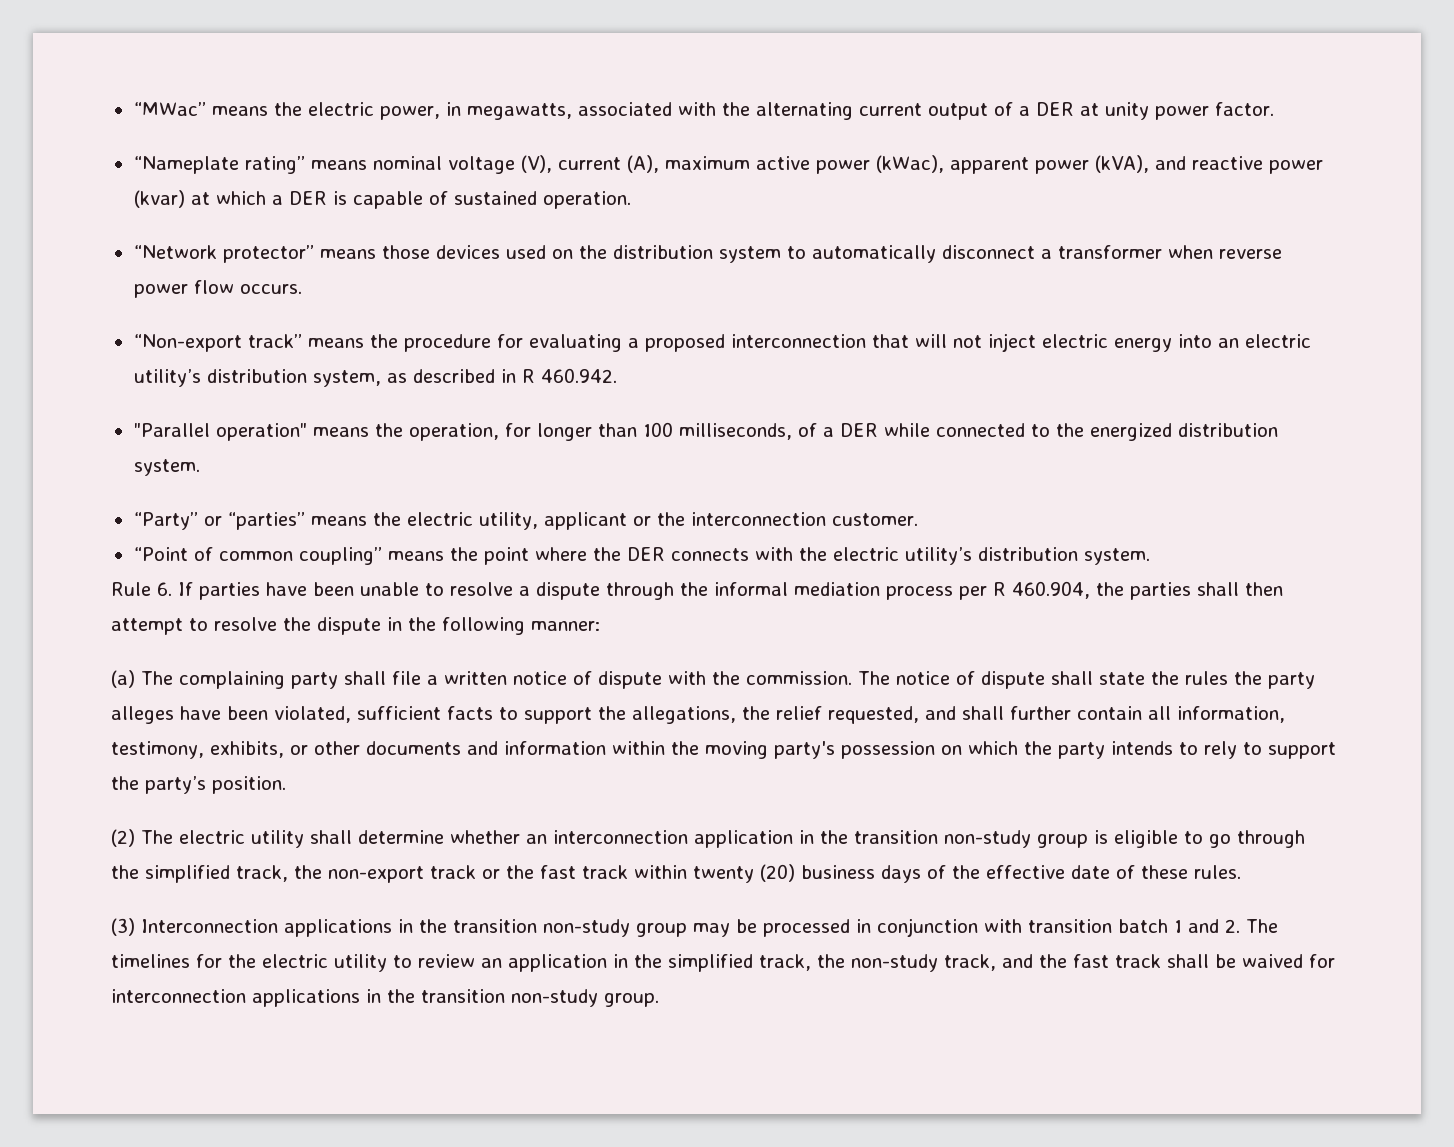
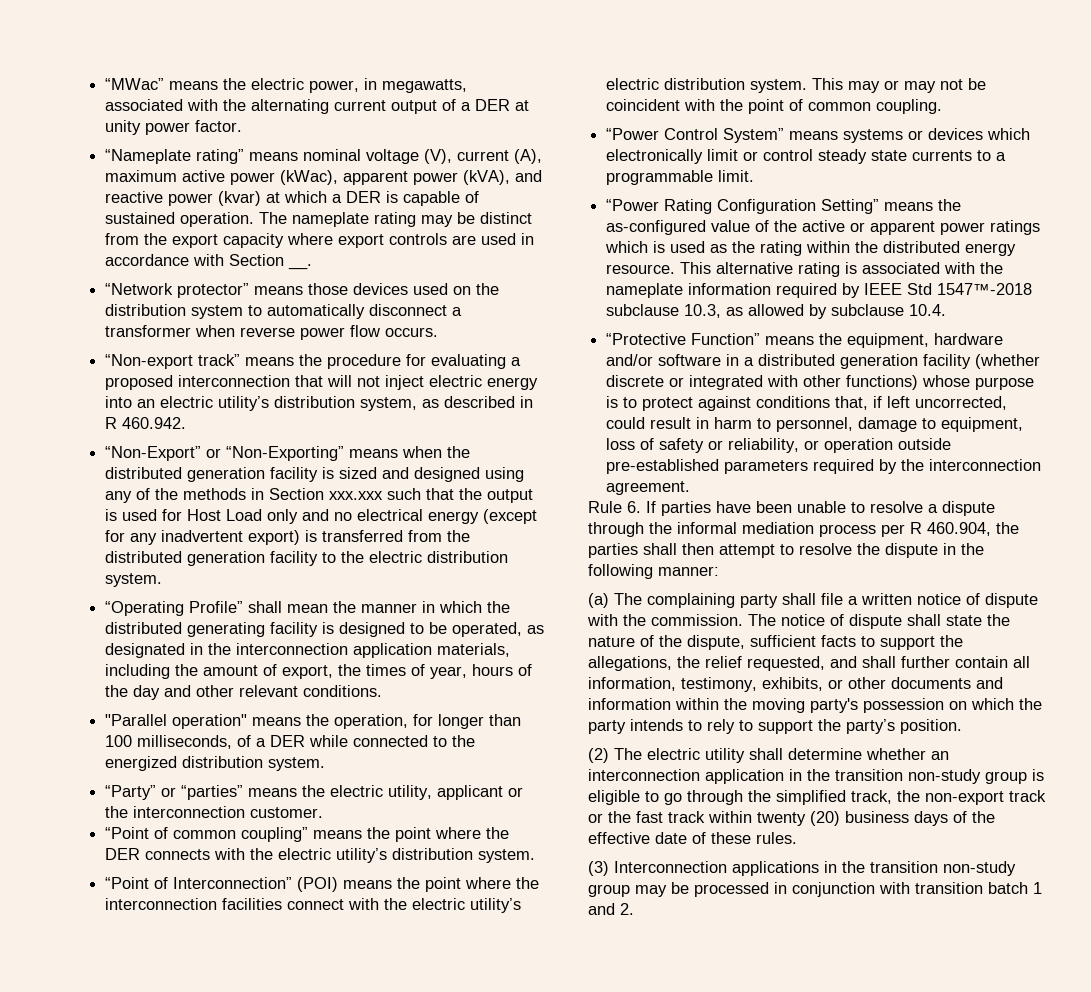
+ The nameplate rating may be distinct from the export capacity where export controls are used in accordance with Section __.
+ “Non-Export” or “Non-Exporting” means when the distributed generation facility is sized and designed using any of the methods in Section xxx.xxx such that the output is used for Host Load only and no electrical energy (except for any inadvertent export) is transferred from the distributed generation facility to the electric distribution system.
+ “Operating Profile” shall mean the manner in which the distributed generating facility is designed to be operated, as designated in the interconnection application materials, including the amount of export, the times of year, hours of the day and other relevant conditions.
+ “Point of Interconnection” (POI) means the point where the interconnection facilities connect with the electric utility’s electric distribution system. This may or may not be coincident with the point of common coupling.
+ “Power Control System” means systems or devices which electronically limit or control steady state currents to a programmable limit.
+ “Power Rating Configuration Setting” means the as-configured value of the active or apparent power ratings which is used as the rating within the distributed energy resource. This alternative rating is associated with the nameplate information required by IEEE Std 1547™-2018 subclause 10.3, as allowed by subclause 10.4.
+ “Protective Function” means the equipment, hardware and/or software in a distributed generation facility (whether discrete or integrated with other functions) whose purpose is to protect against conditions that, if left uncorrected, could result in harm to personnel, damage to equipment, loss of safety or reliability, or operation outside pre-established parameters required by the interconnection agreement.
- The notice of dispute shall state the rules the party alleges have been violated, sufficient facts to support the allegations, the relief requested, and shall further contain all information, testimony, exhibits, or other documents and information within the moving party's possession on which the party intends to rely to support the party’s position.
+ The notice of dispute shall state the nature of the dispute, sufficient facts to support the allegations, the relief requested, and shall further contain all information, testimony, exhibits, or other documents and information within the moving party's possession on which the party intends to rely to support the party’s position.
- (3) Interconnection applications in the transition non-study group may be processed in conjunction with transition batch 1 and 2. The timelines for the electric utility to review an application in the simplified track, the non-study track, and the fast track shall be waived for interconnection applications in the transition non-study group.
+ (3) Interconnection applications in the transition non-study group may be processed in conjunction with transition batch 1 and 2.

